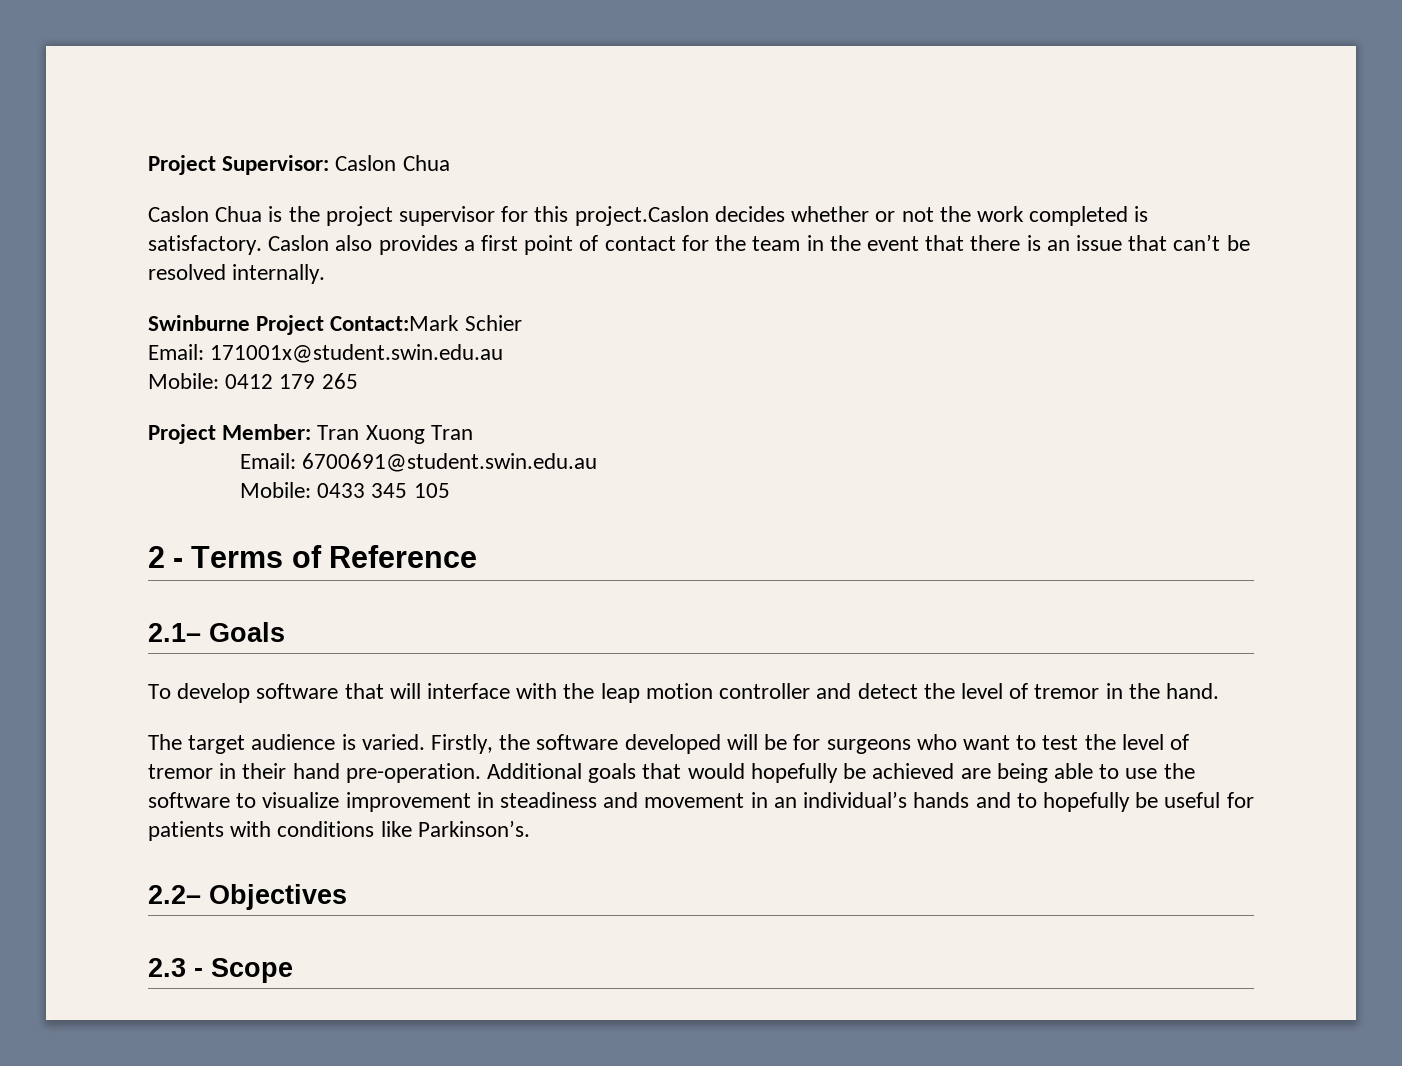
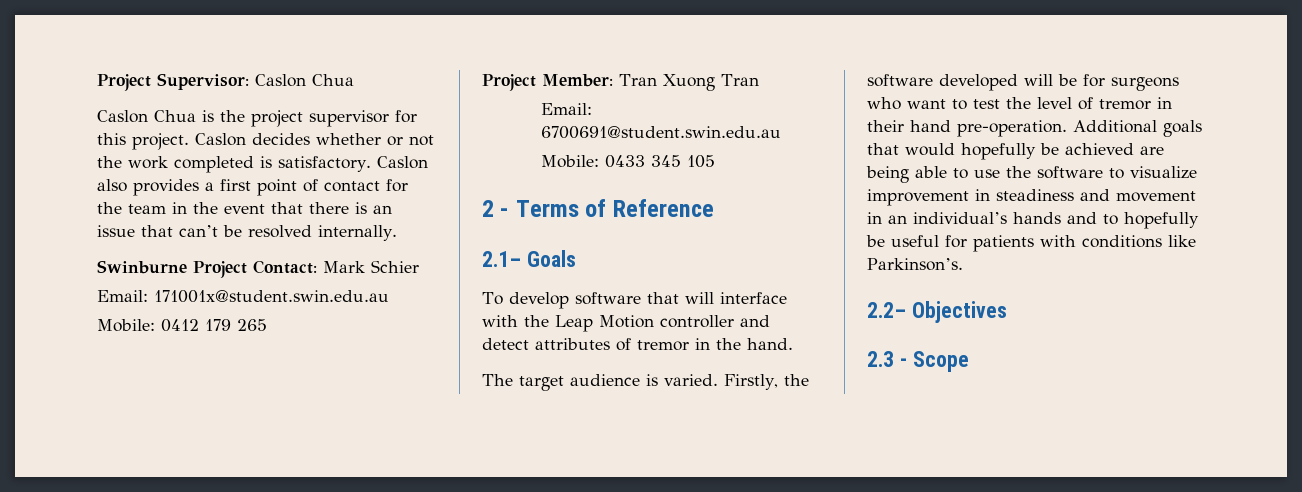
- Caslon Chua is the project supervisor for this project.Caslon decides whether or not the work completed is satisfactory.
+ Caslon Chua is the project supervisor for this project. Caslon decides whether or not the work completed is satisfactory.
- Swinburne Project Contact:Mark Schier
+ Swinburne Project Contact: Mark Schier
- To develop software that will interface with the leap motion controller and detect the level of tremor in the hand.
+ To develop software that will interface with the Leap Motion controller and detect attributes of tremor in the hand.

